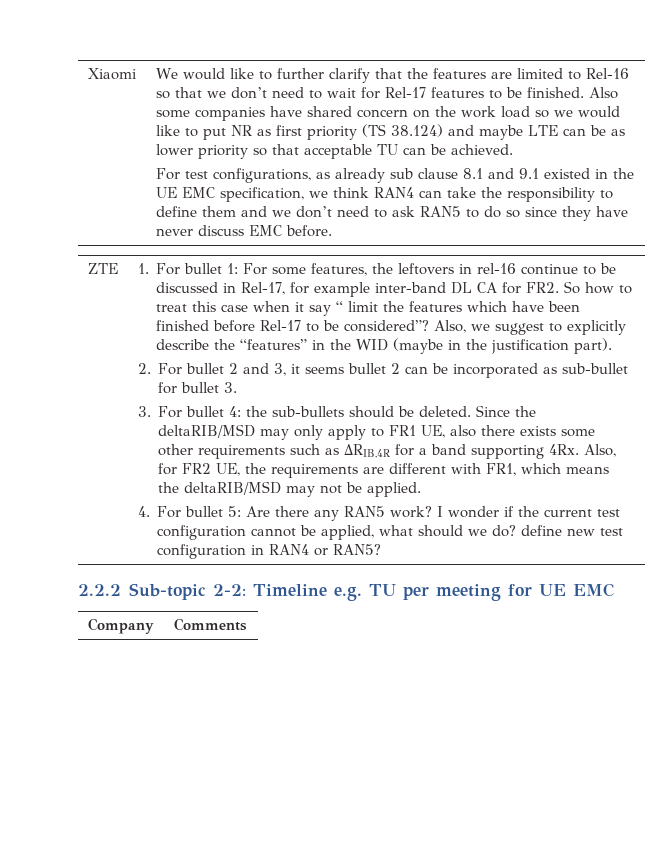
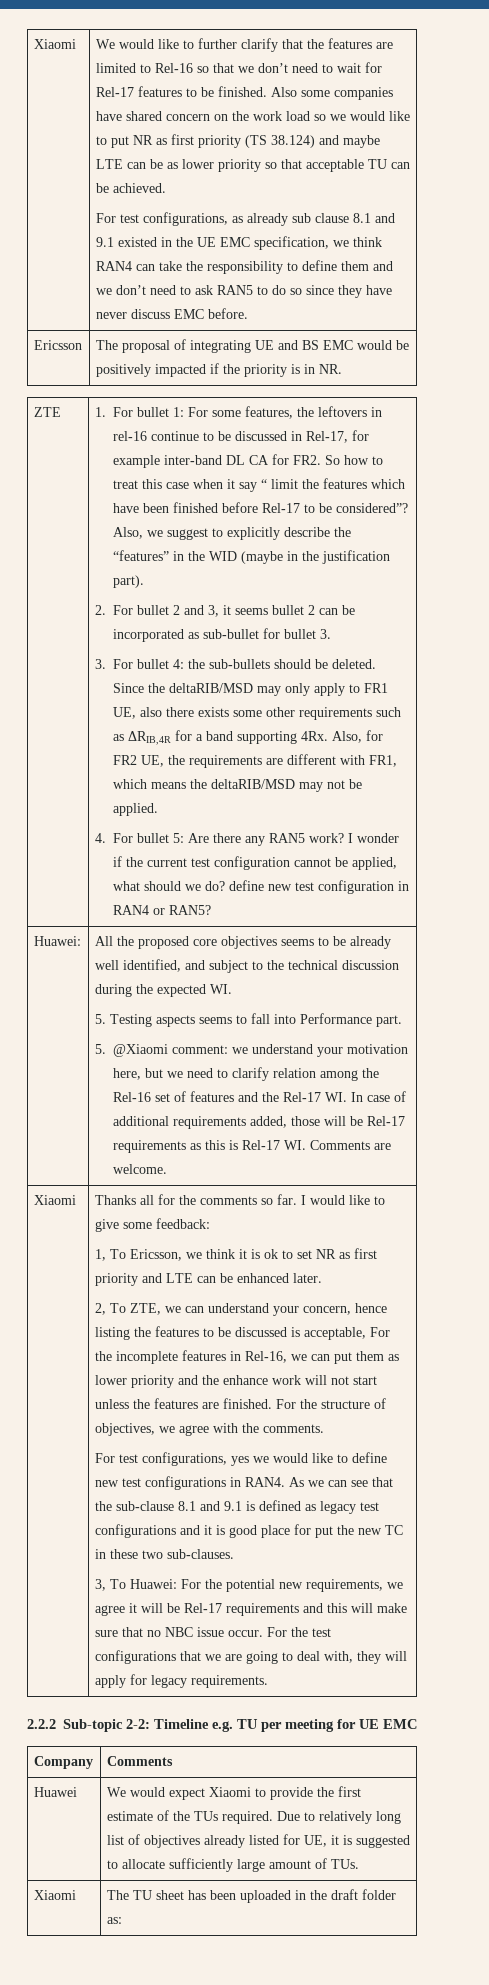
+ Ericsson | The proposal of integrating UE and BS EMC would be positively impacted if the priority is in NR.
+ Huawei: | All the proposed core objectives seems to be already well identified, and subject to the technical discussion during the expected WI.
+ 5. Testing aspects seems to fall into Performance part.
+ 5. @Xiaomi comment: we understand your motivation here, but we need to clarify relation among the Rel-16 set of features and the Rel-17 WI. In case of additional requirements added, those will be Rel-17 requirements as this is Rel-17 WI. Comments are welcome.
+ Xiaomi | Thanks all for the comments so far. I would like to give some feedback:
+ 1, To Ericsson, we think it is ok to set NR as first priority and LTE can be enhanced later.
+ 2, To ZTE, we can understand your concern, hence listing the features to be discussed is acceptable, For the incomplete features in Rel-16, we can put them as lower priority and the enhance work will not start unless the features are finished. For the structure of objectives, we agree with the comments.
+ For test configurations, yes we would like to define new test configurations in RAN4. As we can see that the sub-clause 8.1 and 9.1 is defined as legacy test configurations and it is good place for put the new TC in these two sub-clauses.
+ 3, To Huawei: For the potential new requirements, we agree it will be Rel-17 requirements and this will make sure that no NBC issue occur. For the test configurations that we are going to deal with, they will apply for legacy requirements.
+ Huawei | We would expect Xiaomi to provide the first estimate of the TUs required. Due to relatively long list of objectives already listed for UE, it is suggested to allocate sufficiently large amount of TUs.
+ Xiaomi | The TU sheet has been uploaded in the draft folder as:

